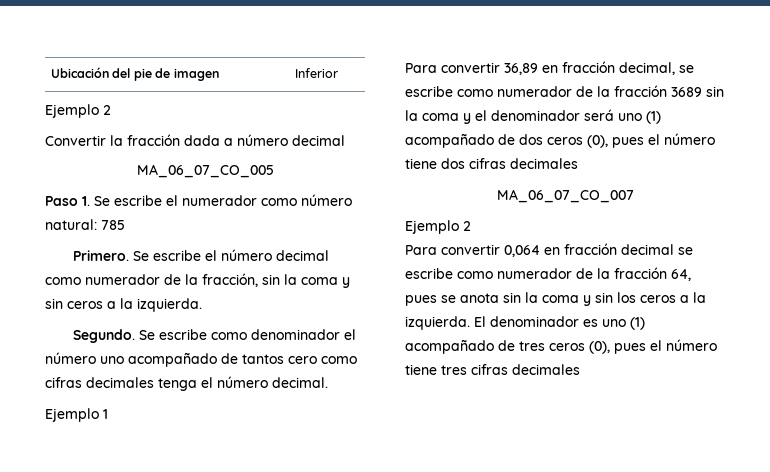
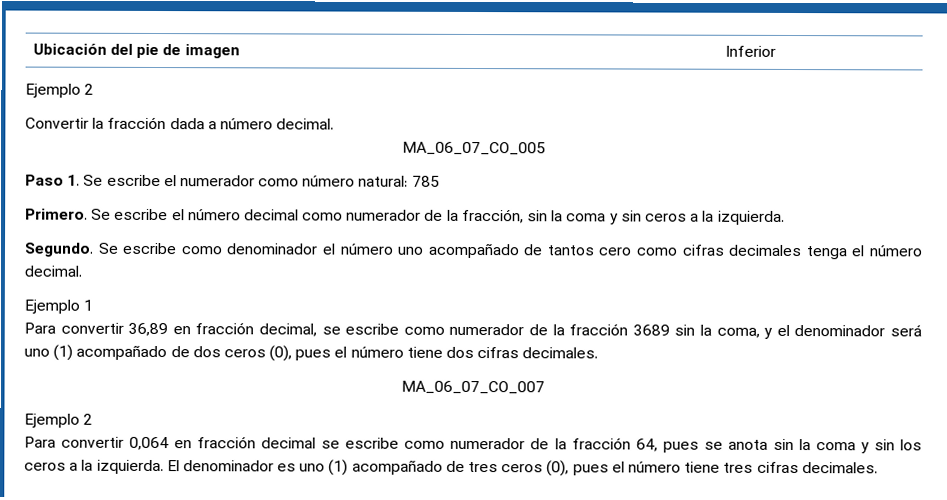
- Convertir la fracción dada a número decimal
+ Convertir la fracción dada a número decimal.
- Para convertir 36,89 en fracción decimal, se escribe como numerador de la fracción 3689 sin la coma y el denominador será uno (1) acompañado de dos ceros (0), pues el número tiene dos cifras decimales
+ Para convertir 36,89 en fracción decimal, se escribe como numerador de la fracción 3689 sin la coma, y el denominador será uno (1) acompañado de dos ceros (0), pues el número tiene dos cifras decimales.
- El denominador es uno (1) acompañado de tres ceros (0), pues el número tiene tres cifras decimales
+ El denominador es uno (1) acompañado de tres ceros (0), pues el número tiene tres cifras decimales.

